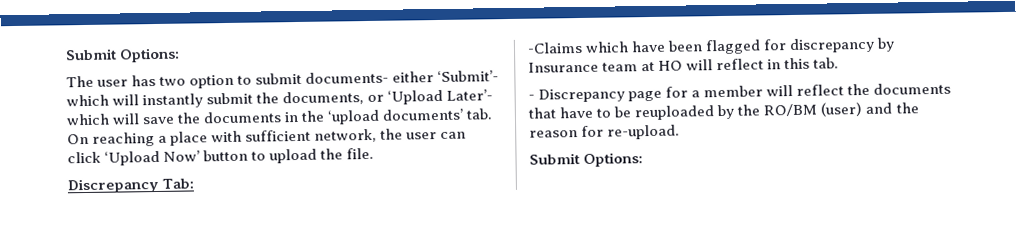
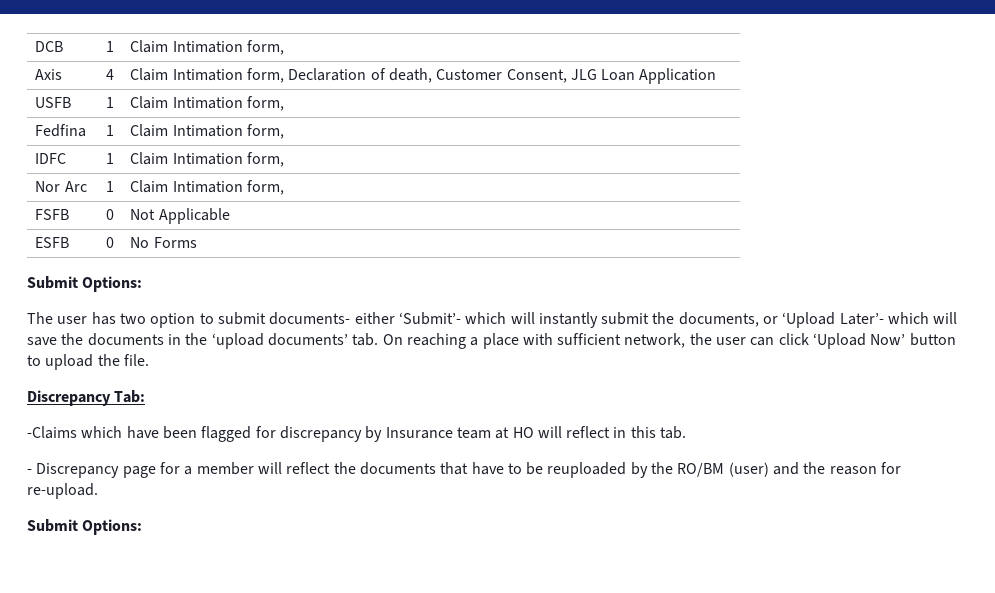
+ DCB | 1 | Claim Intimation form,
+ Axis | 4 | Claim Intimation form, Declaration of death, Customer Consent, JLG Loan Application
+ USFB | 1 | Claim Intimation form,
+ Fedfina | 1 | Claim Intimation form,
+ IDFC | 1 | Claim Intimation form,
+ Nor Arc | 1 | Claim Intimation form,
+ FSFB | 0 | Not Applicable
+ ESFB | 0 | No Forms

